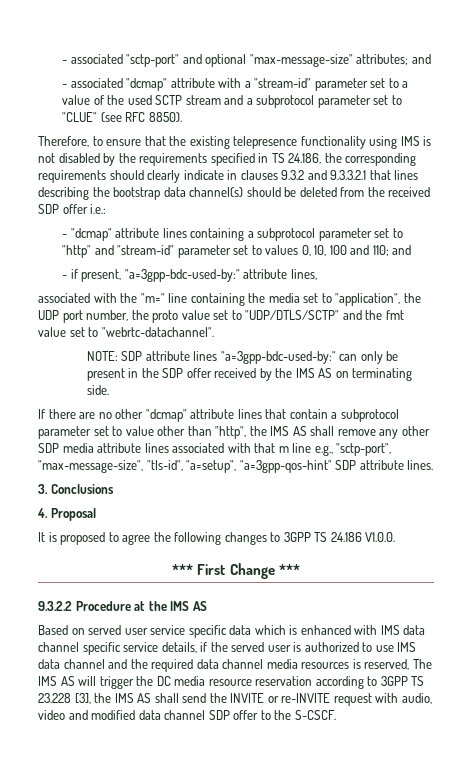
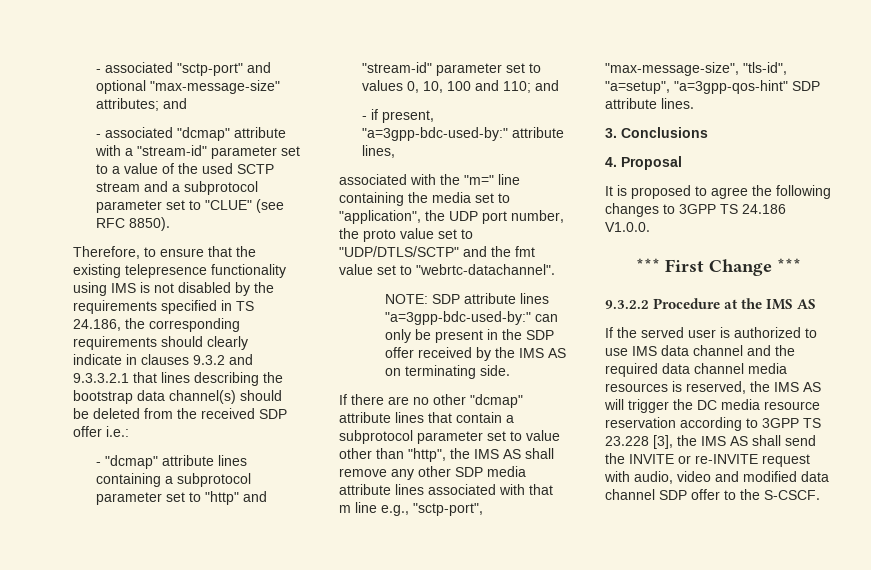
- Based on served user service specific data which is enhanced with IMS data channel specific service details, if the served user is authorized to use IMS data channel and the required data channel media resources is reserved, The IMS AS will trigger the DC media resource reservation according to 3GPP TS 23.228 [3], the IMS AS shall send the INVITE or re-INVITE request with audio, video and modified data channel SDP offer to the S-CSCF.
+ If the served user is authorized to use IMS data channel and the required data channel media resources is reserved, the IMS AS will trigger the DC media resource reservation according to 3GPP TS 23.228 [3], the IMS AS shall send the INVITE or re-INVITE request with audio, video and modified data channel SDP offer to the S-CSCF.

